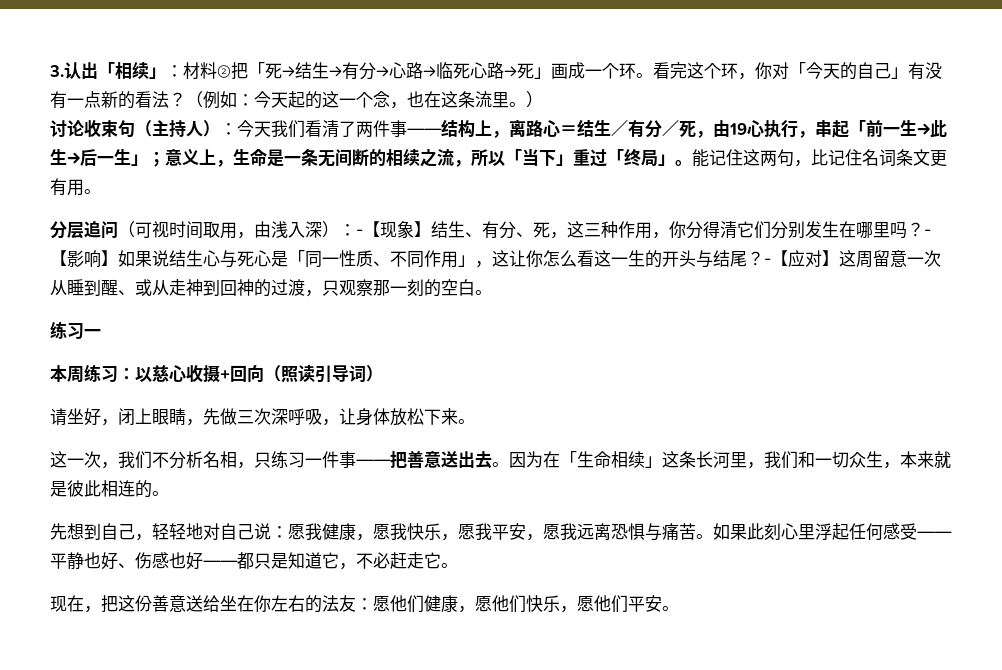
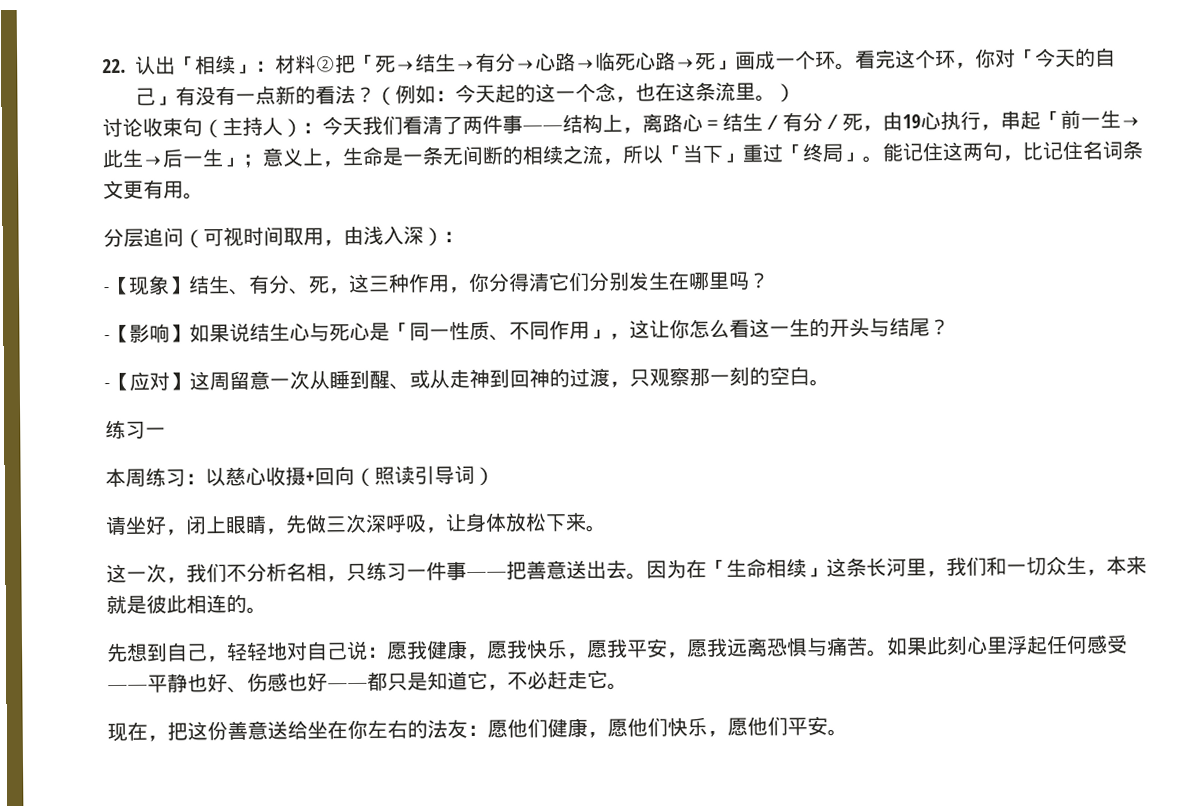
- 3.认出「相续」：材料②把「死→结生→有分→心路→临死心路→死」画成一个环。
+ 22.认出「相续」：材料②把「死→结生→有分→心路→临死心路→死」画成一个环。
- 分层追问（可视时间取用，由浅入深）：-【现象】结生、有分、死，这三种作用，你分得清它们分别发生在哪里吗？-【影响】如果说结生心与死心是「同一性质、不同作用」，这让你怎么看这一生的开头与结尾？-【应对】这周留意一次从睡到醒、或从走神到回神的过渡，只观察那一刻的空白。
+ 分层追问（可视时间取用，由浅入深）：
+ -【现象】结生、有分、死，这三种作用，你分得清它们分别发生在哪里吗？
+ -【影响】如果说结生心与死心是「同一性质、不同作用」，这让你怎么看这一生的开头与结尾？
+ -【应对】这周留意一次从睡到醒、或从走神到回神的过渡，只观察那一刻的空白。

